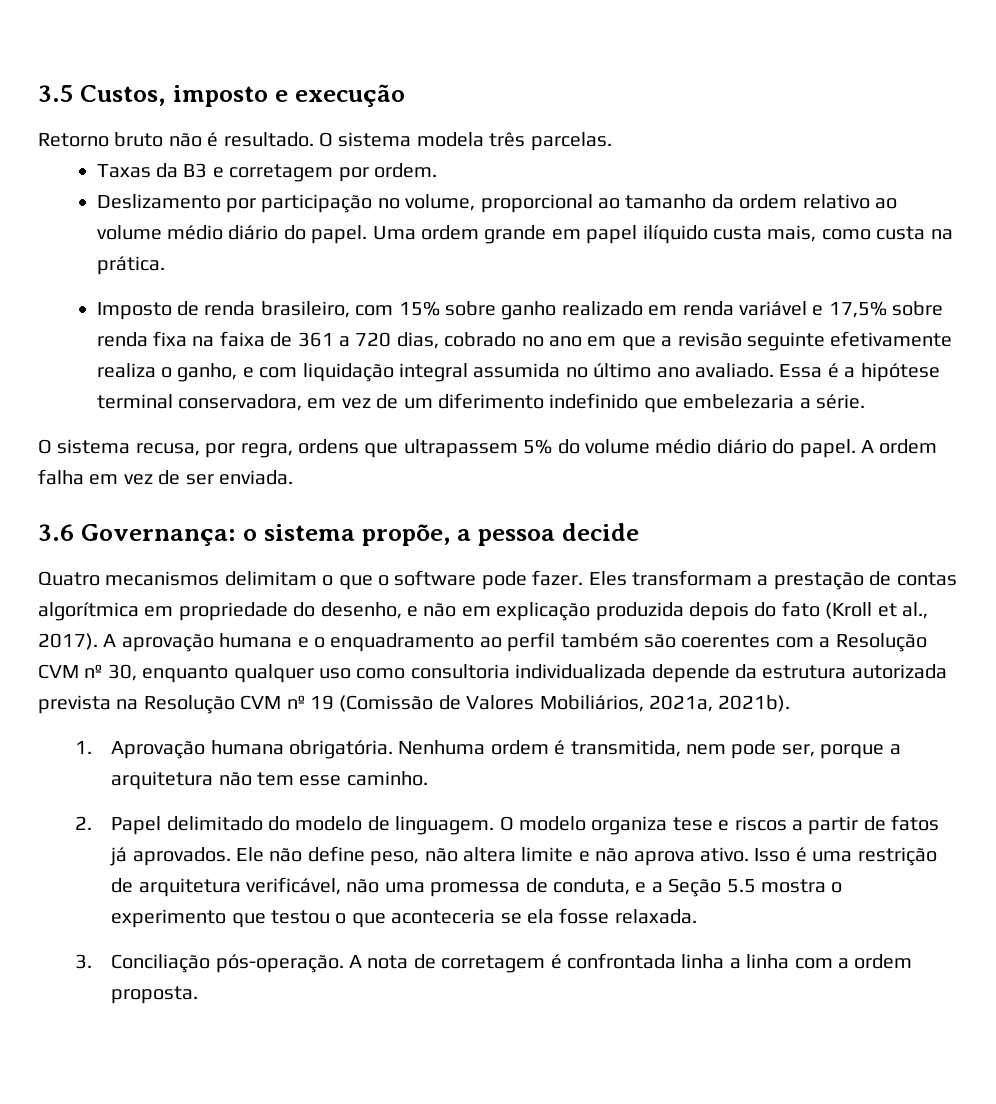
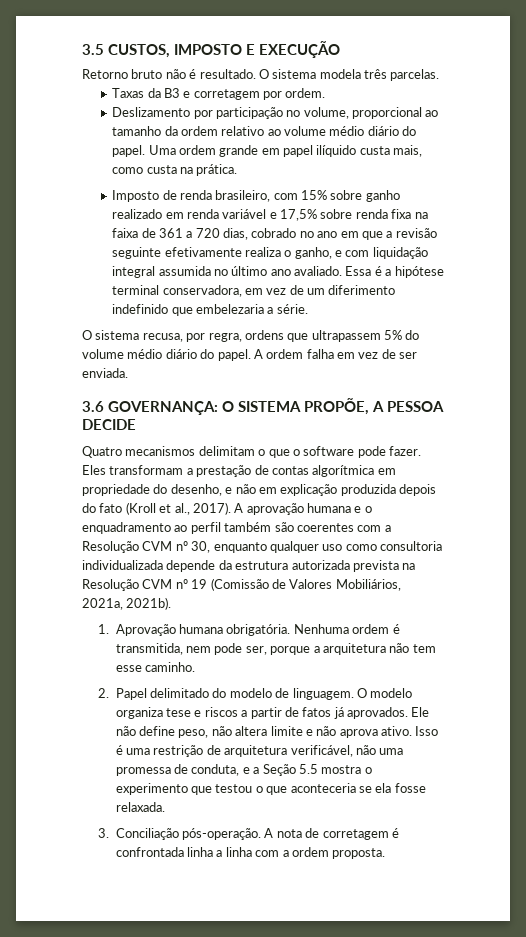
- 3.5 Custos, imposto e execução
+ 3.5 CUSTOS, IMPOSTO E EXECUÇÃO
- 3.6 Governança: o sistema propõe, a pessoa decide
+ 3.6 GOVERNANÇA: O SISTEMA PROPÕE, A PESSOA DECIDE

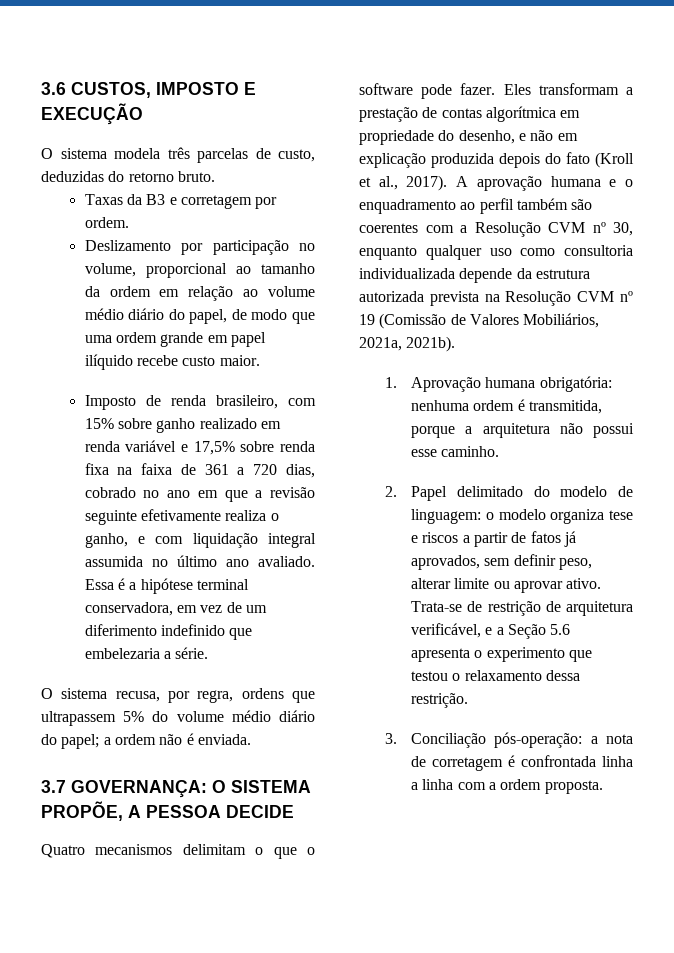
- 3.5 CUSTOS, IMPOSTO E EXECUÇÃO
+ 3.6 CUSTOS, IMPOSTO E EXECUÇÃO
- Retorno bruto não é resultado. O sistema modela três parcelas.
+ O sistema modela três parcelas de custo, deduzidas do retorno bruto.
- Deslizamento por participação no volume, proporcional ao tamanho da ordem relativo ao volume médio diário do papel. Uma ordem grande em papel ilíquido custa mais, como custa na prática.
+ Deslizamento por participação no volume, proporcional ao tamanho da ordem em relação ao volume médio diário do papel, de modo que uma ordem grande em papel ilíquido recebe custo maior.
- O sistema recusa, por regra, ordens que ultrapassem 5% do volume médio diário do papel. A ordem falha em vez de ser enviada.
+ O sistema recusa, por regra, ordens que ultrapassem 5% do volume médio diário do papel; a ordem não é enviada.
- 3.6 GOVERNANÇA: O SISTEMA PROPÕE, A PESSOA DECIDE
+ 3.7 GOVERNANÇA: O SISTEMA PROPÕE, A PESSOA DECIDE
- 1. Aprovação humana obrigatória. Nenhuma ordem é transmitida, nem pode ser, porque a arquitetura não tem esse caminho.
+ 1. Aprovação humana obrigatória: nenhuma ordem é transmitida, porque a arquitetura não possui esse caminho.
- 2. Papel delimitado do modelo de linguagem. O modelo organiza tese e riscos a partir de fatos já aprovados. Ele não define peso, não altera limite e não aprova ativo. Isso é uma restrição de arquitetura verificável, não uma promessa de conduta, e a Seção 5.5 mostra o experimento que testou o que aconteceria se ela fosse relaxada.
+ 2. Papel delimitado do modelo de linguagem: o modelo organiza tese e riscos a partir de fatos já aprovados, sem definir peso, alterar limite ou aprovar ativo. Trata-se de restrição de arquitetura verificável, e a Seção 5.6 apresenta o experimento que testou o relaxamento dessa restrição.
- 3. Conciliação pós-operação. A nota de corretagem é confrontada linha a linha com a ordem proposta.
+ 3. Conciliação pós-operação: a nota de corretagem é confrontada linha a linha com a ordem proposta.

